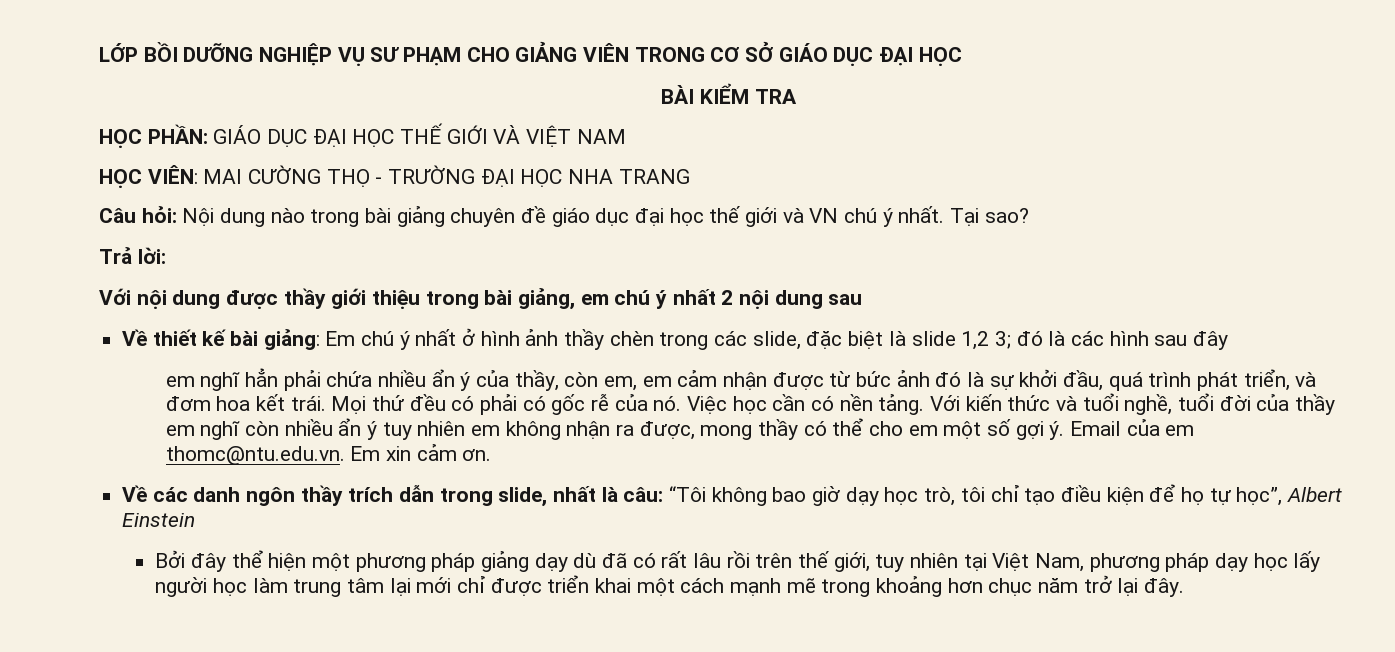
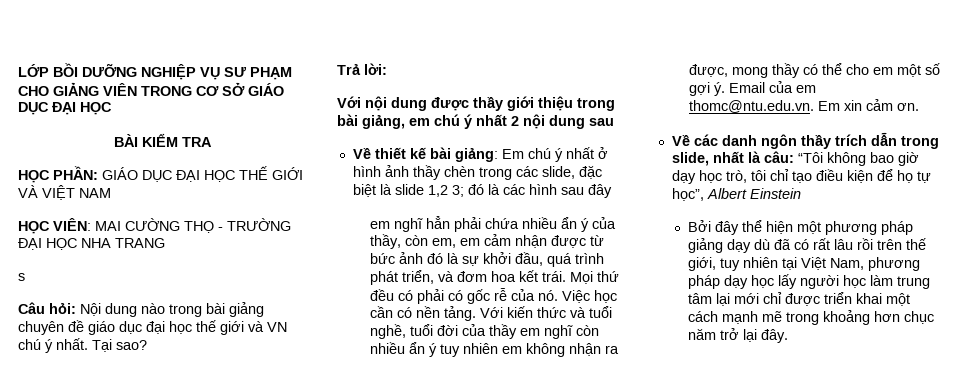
+ s

